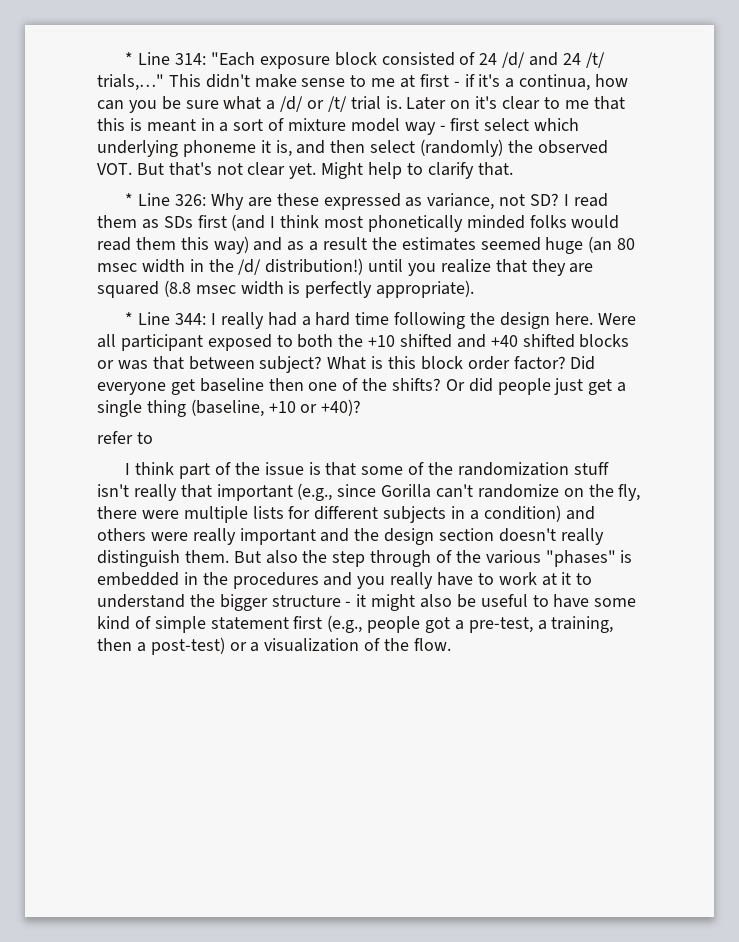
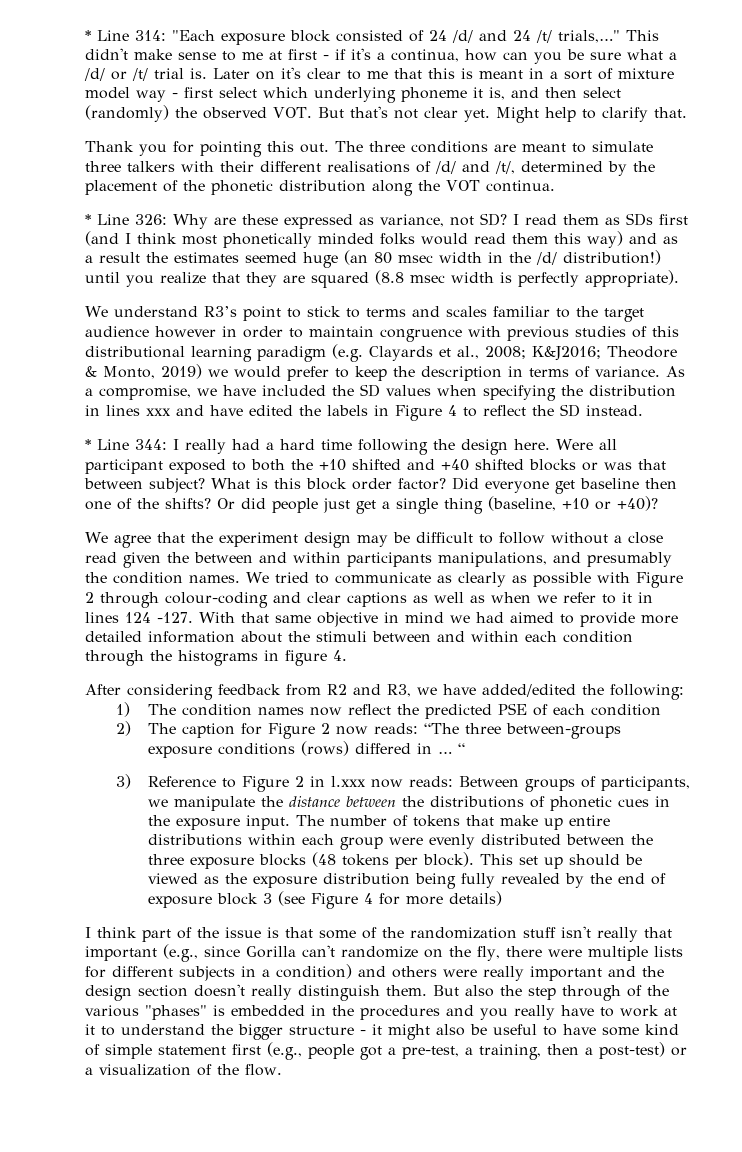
+ Thank you for pointing this out. The three conditions are meant to simulate three talkers with their different realisations of /d/ and /t/, determined by the placement of the phonetic distribution along the VOT continua.
+ We understand R3’s point to stick to terms and scales familiar to the target audience however in order to maintain congruence with previous studies of this distributional learning paradigm (e.g. Clayards et al., 2008; K&J2016; Theodore & Monto, 2019) we would prefer to keep the description in terms of variance. As a compromise, we have included the SD values when specifying the distribution in lines xxx and have edited the labels in Figure 4 to reflect the SD instead.
- refer to
+ We agree that the experiment design may be difficult to follow without a close read given the between and within participants manipulations, and presumably the condition names. We tried to communicate as clearly as possible with Figure 2 through colour-coding and clear captions as well as when we refer to it in lines 124 -127. With that same objective in mind we had aimed to provide more detailed information about the stimuli between and within each condition through the histograms in figure 4.
+ After considering feedback from R2 and R3, we have added/edited the following:
+ 1) The condition names now reflect the predicted PSE of each condition
+ 2) The caption for Figure 2 now reads: “The three between-groups exposure conditions (rows) differed in … “
+ 3) Reference to Figure 2 in l.xxx now reads: Between groups of participants, we manipulate the distance between the distributions of phonetic cues in the exposure input. The number of tokens that make up entire distributions within each group were evenly distributed between the three exposure blocks (48 tokens per block). This set up should be viewed as the exposure distribution being fully revealed by the end of exposure block 3 (see Figure 4 for more details)

